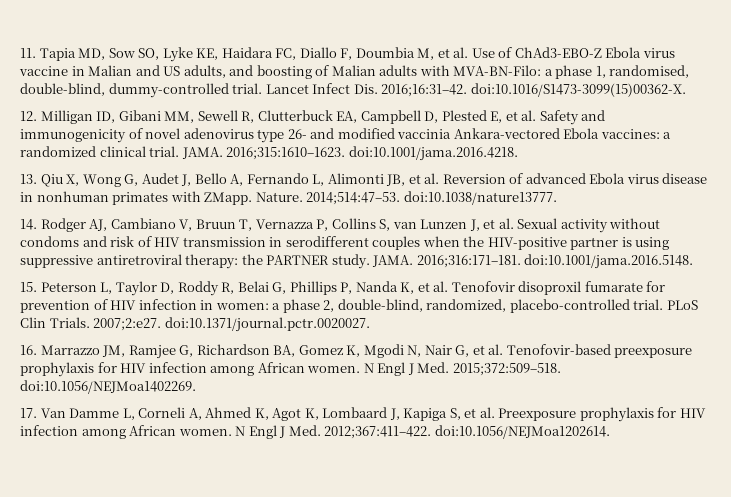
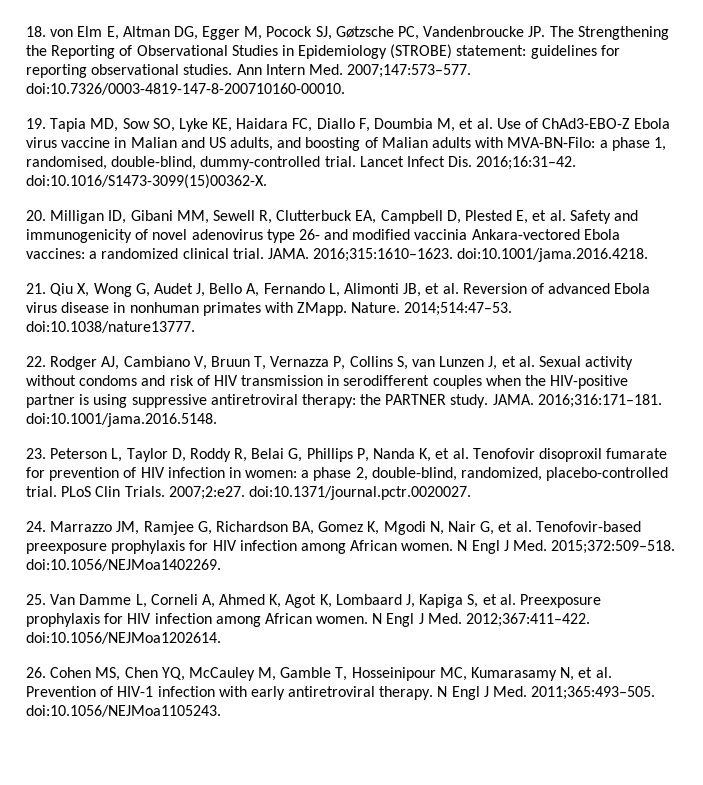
- 11. Tapia MD, Sow SO, Lyke KE, Haidara FC, Diallo F, Doumbia M, et al. Use of ChAd3-EBO-Z Ebola virus vaccine in Malian and US adults, and boosting of Malian adults with MVA-BN-Filo: a phase 1, randomised, double-blind, dummy-controlled trial.
+ 18. von Elm E, Altman DG, Egger M, Pocock SJ, Gøtzsche PC, Vandenbroucke JP. The Strengthening the Reporting of Observational Studies in Epidemiology (STROBE) statement: guidelines for reporting observational studies. Ann Intern Med. 2007;147:573–577. doi:10.7326/0003-4819-147-8-200710160-00010.
+ 19. Tapia MD, Sow SO, Lyke KE, Haidara FC, Diallo F, Doumbia M, et al. Use of ChAd3-EBO-Z Ebola virus vaccine in Malian and US adults, and boosting of Malian adults with MVA-BN-Filo: a phase 1, randomised, double-blind, dummy-controlled trial.
- 12. Milligan ID, Gibani MM, Sewell R, Clutterbuck EA, Campbell D, Plested E, et al. Safety and immunogenicity of novel adenovirus type 26- and modified vaccinia Ankara-vectored Ebola vaccines: a randomized clinical trial.
+ 20. Milligan ID, Gibani MM, Sewell R, Clutterbuck EA, Campbell D, Plested E, et al. Safety and immunogenicity of novel adenovirus type 26- and modified vaccinia Ankara-vectored Ebola vaccines: a randomized clinical trial.
- 13. Qiu X, Wong G, Audet J, Bello A, Fernando L, Alimonti JB, et al. Reversion of advanced Ebola virus disease in nonhuman primates with ZMapp.
+ 21. Qiu X, Wong G, Audet J, Bello A, Fernando L, Alimonti JB, et al. Reversion of advanced Ebola virus disease in nonhuman primates with ZMapp.
- 14. Rodger AJ, Cambiano V, Bruun T, Vernazza P, Collins S, van Lunzen J, et al. Sexual activity without condoms and risk of HIV transmission in serodifferent couples when the HIV-positive partner is using suppressive antiretroviral therapy: the PARTNER study.
+ 22. Rodger AJ, Cambiano V, Bruun T, Vernazza P, Collins S, van Lunzen J, et al. Sexual activity without condoms and risk of HIV transmission in serodifferent couples when the HIV-positive partner is using suppressive antiretroviral therapy: the PARTNER study.
- 15. Peterson L, Taylor D, Roddy R, Belai G, Phillips P, Nanda K, et al. Tenofovir disoproxil fumarate for prevention of HIV infection in women: a phase 2, double-blind, randomized, placebo-controlled trial.
+ 23. Peterson L, Taylor D, Roddy R, Belai G, Phillips P, Nanda K, et al. Tenofovir disoproxil fumarate for prevention of HIV infection in women: a phase 2, double-blind, randomized, placebo-controlled trial.
- 16. Marrazzo JM, Ramjee G, Richardson BA, Gomez K, Mgodi N, Nair G, et al. Tenofovir-based preexposure prophylaxis for HIV infection among African women.
+ 24. Marrazzo JM, Ramjee G, Richardson BA, Gomez K, Mgodi N, Nair G, et al. Tenofovir-based preexposure prophylaxis for HIV infection among African women.
- 17. Van Damme L, Corneli A, Ahmed K, Agot K, Lombaard J, Kapiga S, et al. Preexposure prophylaxis for HIV infection among African women.
+ 25. Van Damme L, Corneli A, Ahmed K, Agot K, Lombaard J, Kapiga S, et al. Preexposure prophylaxis for HIV infection among African women.
+ 26. Cohen MS, Chen YQ, McCauley M, Gamble T, Hosseinipour MC, Kumarasamy N, et al. Prevention of HIV-1 infection with early antiretroviral therapy. N Engl J Med. 2011;365:493–505. doi:10.1056/NEJMoa1105243.

